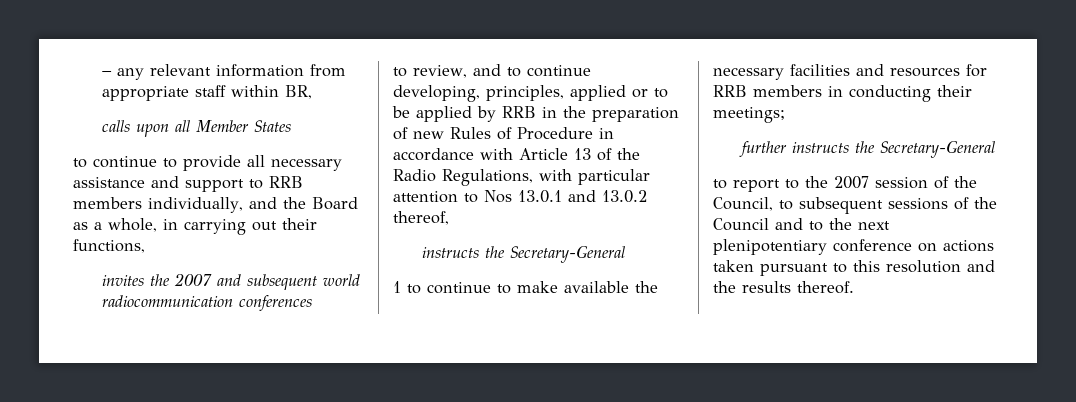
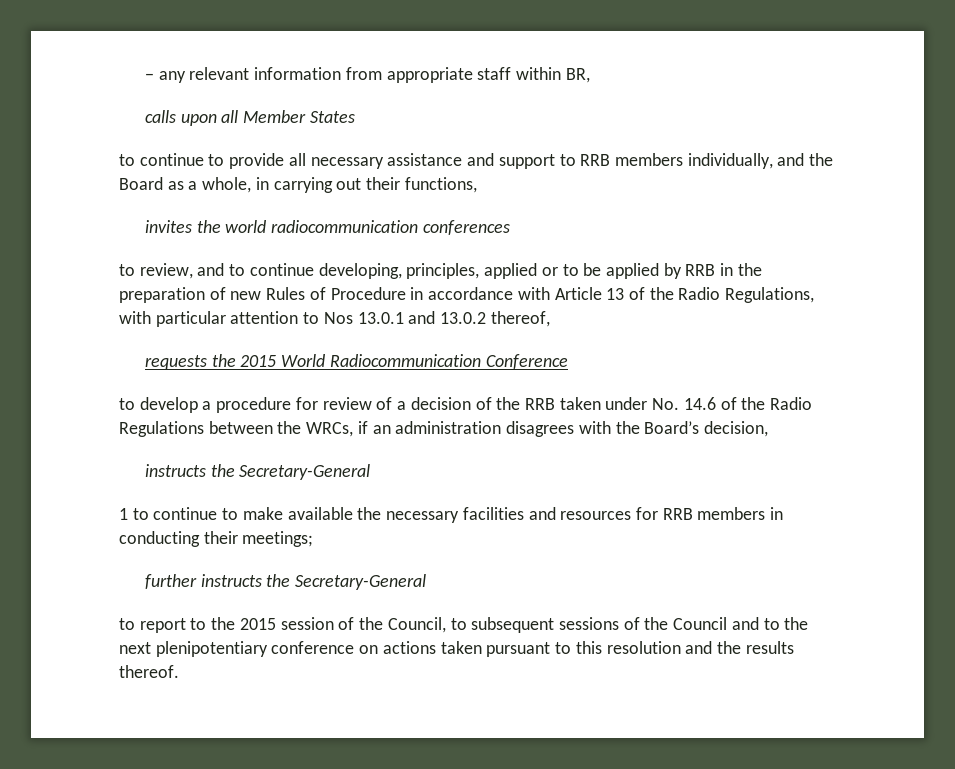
- invites the 2007 and subsequent world radiocommunication conferences
+ invites the world radiocommunication conferences
+ requests the 2015 World Radiocommunication Conference
+ to develop a procedure for review of a decision of the RRB taken under No. 14.6 of the Radio Regulations between the WRCs, if an administration disagrees with the Board’s decision,
- to report to the 2007 session of the Council, to subsequent sessions of the Council and to the next plenipotentiary conference on actions taken pursuant to this resolution and the results thereof.
+ to report to the 2015 session of the Council, to subsequent sessions of the Council and to the next plenipotentiary conference on actions taken pursuant to this resolution and the results thereof.

